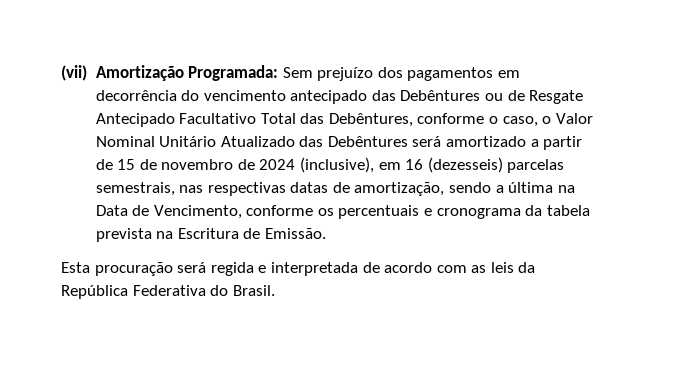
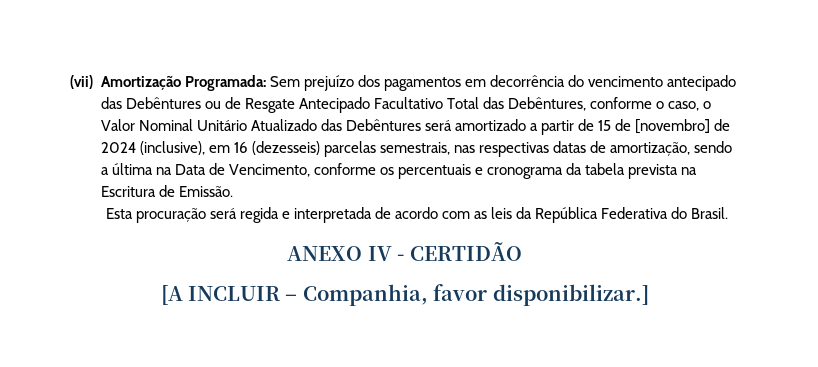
- Sem prejuízo dos pagamentos em decorrência do vencimento antecipado das Debêntures ou de Resgate Antecipado Facultativo Total das Debêntures, conforme o caso, o Valor Nominal Unitário Atualizado das Debêntures será amortizado a partir de 15 de novembro de 2024 (inclusive), em 16 (dezesseis) parcelas semestrais, nas respectivas datas de amortização, sendo a última na Data de Vencimento, conforme os percentuais e cronograma da tabela prevista na Escritura de Emissão.
+ Sem prejuízo dos pagamentos em decorrência do vencimento antecipado das Debêntures ou de Resgate Antecipado Facultativo Total das Debêntures, conforme o caso, o Valor Nominal Unitário Atualizado das Debêntures será amortizado a partir de 15 de [novembro] de 2024 (inclusive), em 16 (dezesseis) parcelas semestrais, nas respectivas datas de amortização, sendo a última na Data de Vencimento, conforme os percentuais e cronograma da tabela prevista na Escritura de Emissão.
+ ANEXO IV - CERTIDÃO
+ [A INCLUIR – Companhia, favor disponibilizar.]

